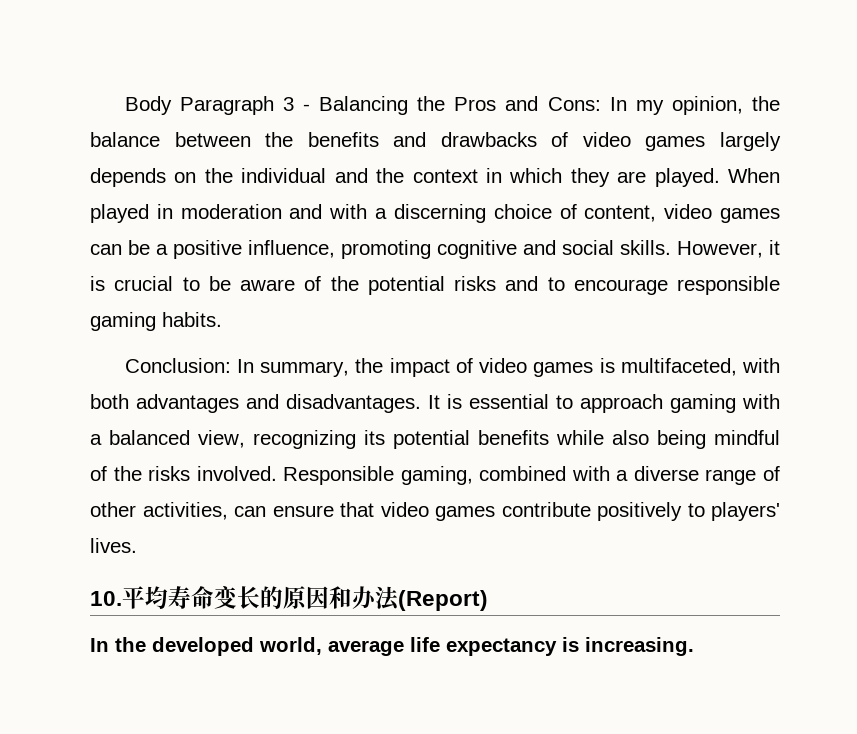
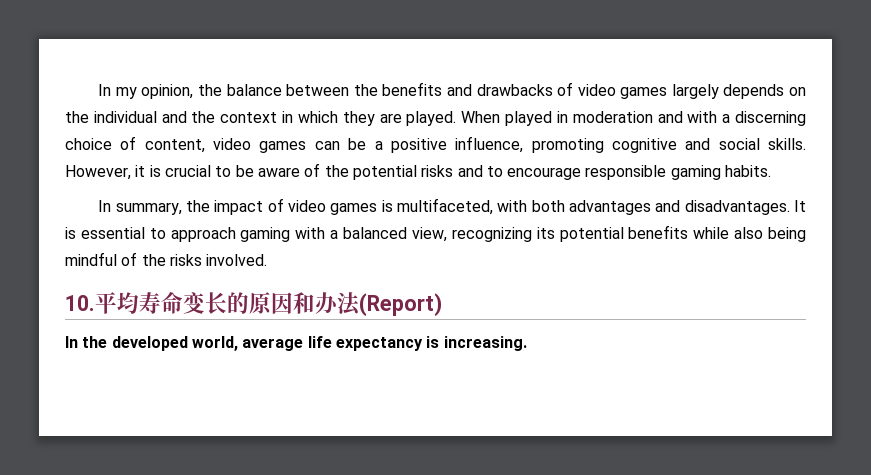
- Body Paragraph 3 - Balancing the Pros and Cons: In my opinion, the balance between the benefits and drawbacks of video games largely depends on the individual and the context in which they are played.
+ In my opinion, the balance between the benefits and drawbacks of video games largely depends on the individual and the context in which they are played.
- Conclusion: In summary, the impact of video games is multifaceted, with both advantages and disadvantages.
+ In summary, the impact of video games is multifaceted, with both advantages and disadvantages.
- Responsible gaming, combined with a diverse range of other activities, can ensure that video games contribute positively to players' lives.

